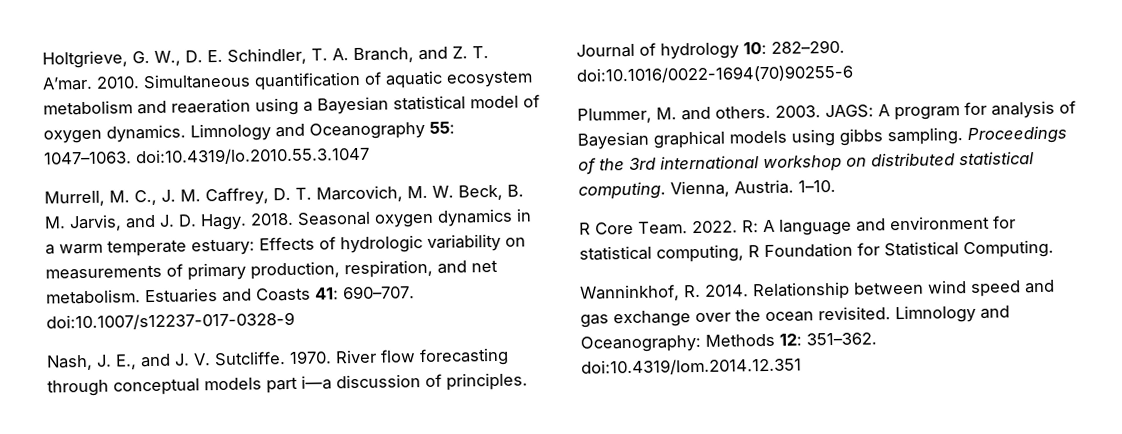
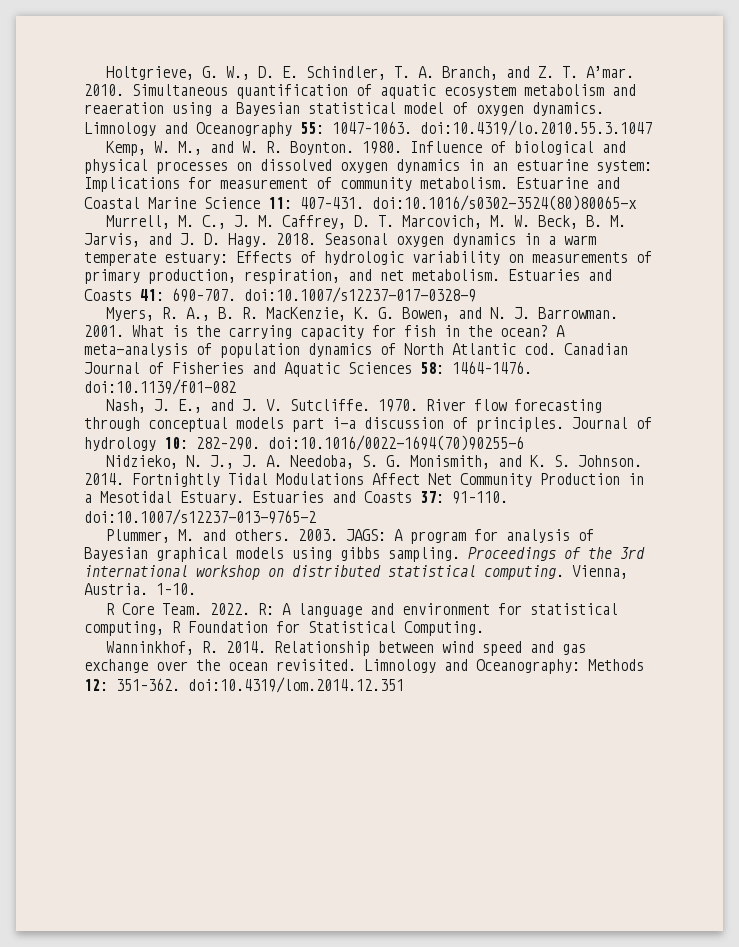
+ Kemp, W. M., and W. R. Boynton. 1980. Influence of biological and physical processes on dissolved oxygen dynamics in an estuarine system: Implications for measurement of community metabolism. Estuarine and Coastal Marine Science 11: 407–431. doi:10.1016/s0302-3524(80)80065-x
+ Myers, R. A., B. R. MacKenzie, K. G. Bowen, and N. J. Barrowman. 2001. What is the carrying capacity for fish in the ocean? A meta-analysis of population dynamics of North Atlantic cod. Canadian Journal of Fisheries and Aquatic Sciences 58: 1464–1476. doi:10.1139/f01-082
+ Nidzieko, N. J., J. A. Needoba, S. G. Monismith, and K. S. Johnson. 2014. Fortnightly Tidal Modulations Affect Net Community Production in a Mesotidal Estuary. Estuaries and Coasts 37: 91–110. doi:10.1007/s12237-013-9765-2

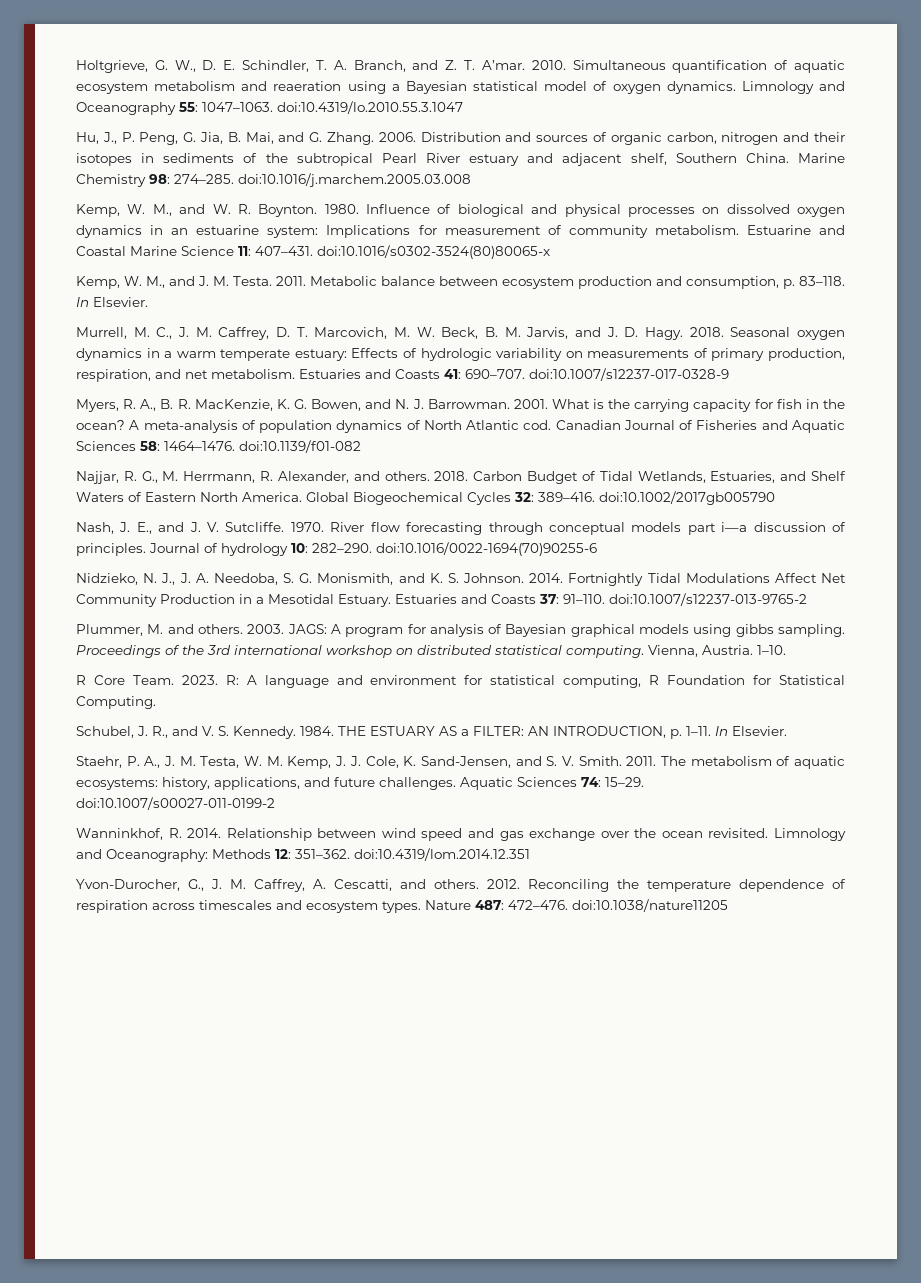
+ Hu, J., P. Peng, G. Jia, B. Mai, and G. Zhang. 2006. Distribution and sources of organic carbon, nitrogen and their isotopes in sediments of the subtropical Pearl River estuary and adjacent shelf, Southern China. Marine Chemistry 98: 274–285. doi:10.1016/j.marchem.2005.03.008
+ Kemp, W. M., and J. M. Testa. 2011. Metabolic balance between ecosystem production and consumption, p. 83–118. In Elsevier.
+ Najjar, R. G., M. Herrmann, R. Alexander, and others. 2018. Carbon Budget of Tidal Wetlands, Estuaries, and Shelf Waters of Eastern North America. Global Biogeochemical Cycles 32: 389–416. doi:10.1002/2017gb005790
- 2022.
+ 2023.
+ Schubel, J. R., and V. S. Kennedy. 1984. THE ESTUARY AS a FILTER: AN INTRODUCTION, p. 1–11. In Elsevier.
+ Staehr, P. A., J. M. Testa, W. M. Kemp, J. J. Cole, K. Sand-Jensen, and S. V. Smith. 2011. The metabolism of aquatic ecosystems: history, applications, and future challenges. Aquatic Sciences 74: 15–29. doi:10.1007/s00027-011-0199-2
+ Yvon-Durocher, G., J. M. Caffrey, A. Cescatti, and others. 2012. Reconciling the temperature dependence of respiration across timescales and ecosystem types. Nature 487: 472–476. doi:10.1038/nature11205

